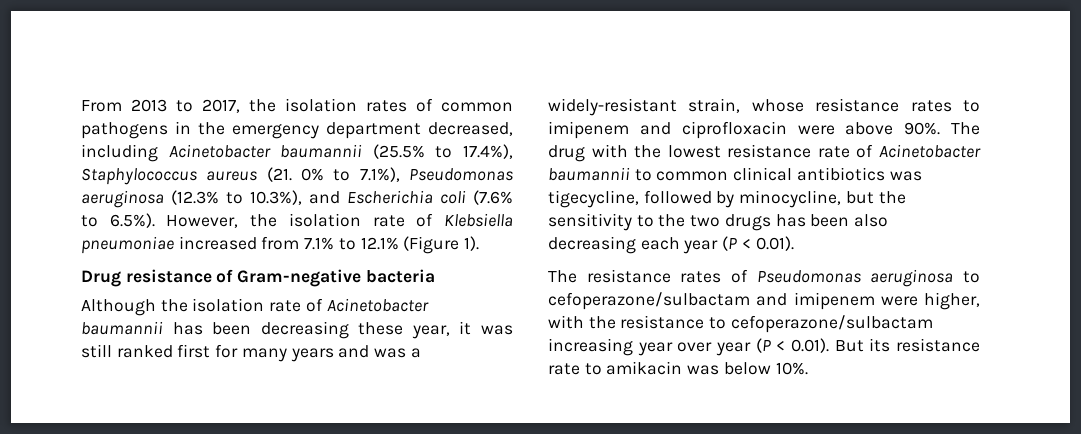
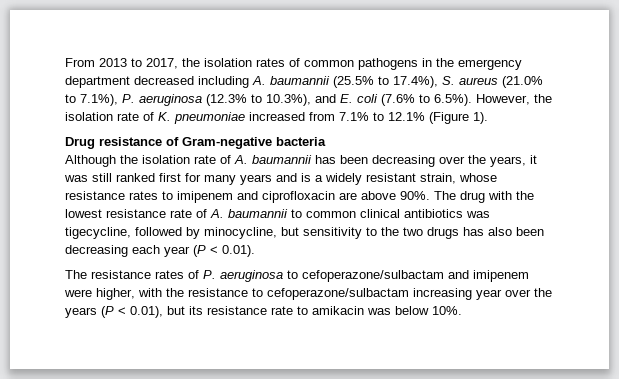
- From 2013 to 2017, the isolation rates of common pathogens in the emergency department decreased, including Acinetobacter baumannii (25.5% to 17.4%), Staphylococcus aureus (21. 0% to 7.1%), Pseudomonas aeruginosa (12.3% to 10.3%), and Escherichia coli (7.6% to 6.5%). However, the isolation rate of Klebsiella pneumoniae increased from 7.1% to 12.1% (Figure 1).
+ From 2013 to 2017, the isolation rates of common pathogens in the emergency department decreased including A. baumannii (25.5% to 17.4%), S. aureus (21.0% to 7.1%), P. aeruginosa (12.3% to 10.3%), and E. coli (7.6% to 6.5%). However, the isolation rate of K. pneumoniae increased from 7.1% to 12.1% (Figure 1).
- Although the isolation rate of Acinetobacter baumannii has been decreasing these year, it was still ranked first for many years and was a widely-resistant strain, whose resistance rates to imipenem and ciprofloxacin were above 90%.
+ Although the isolation rate of A. baumannii has been decreasing over the years, it was still ranked first for many years and is a widely resistant strain, whose resistance rates to imipenem and ciprofloxacin are above 90%.
- The drug with the lowest resistance rate of Acinetobacter baumannii to common clinical antibiotics was tigecycline, followed by minocycline, but the sensitivity to the two drugs has been also decreasing each year (P < 0.01).
+ The drug with the lowest resistance rate of A. baumannii to common clinical antibiotics was tigecycline, followed by minocycline, but sensitivity to the two drugs has also been decreasing each year (P < 0.01).
- The resistance rates of Pseudomonas aeruginosa to cefoperazone/sulbactam and imipenem were higher, with the resistance to cefoperazone/sulbactam increasing year over year (P < 0.01). But its resistance rate to amikacin was below 10%.
+ The resistance rates of P. aeruginosa to cefoperazone/sulbactam and imipenem were higher, with the resistance to cefoperazone/sulbactam increasing year over the years (P < 0.01), but its resistance rate to amikacin was below 10%.

